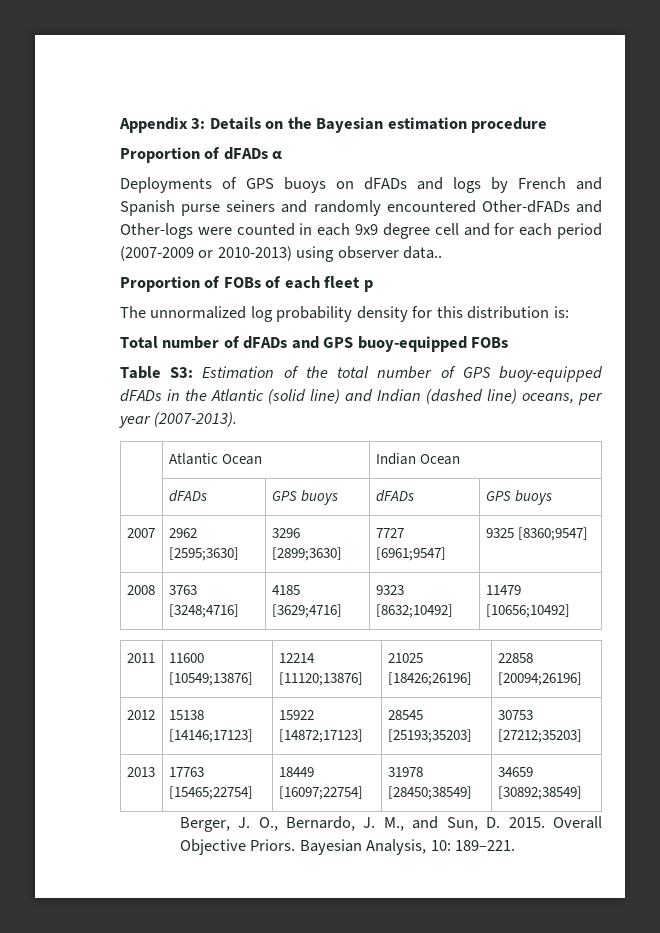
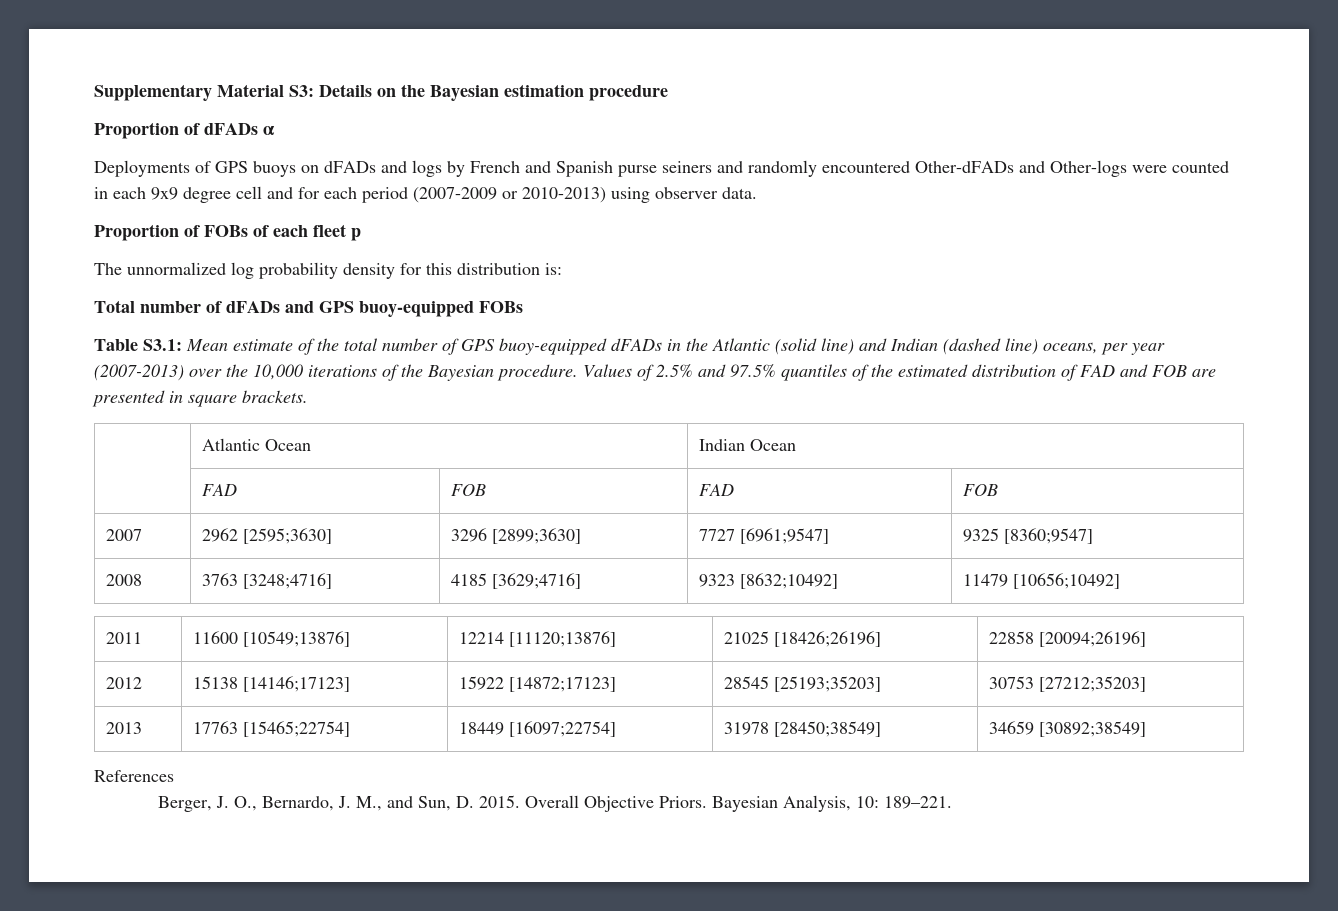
- Appendix 3: Details on the Bayesian estimation procedure
+ Supplementary Material S3: Details on the Bayesian estimation procedure
- Deployments of GPS buoys on dFADs and logs by French and Spanish purse seiners and randomly encountered Other-dFADs and Other-logs were counted in each 9x9 degree cell and for each period (2007-2009 or 2010-2013) using observer data..
+ Deployments of GPS buoys on dFADs and logs by French and Spanish purse seiners and randomly encountered Other-dFADs and Other-logs were counted in each 9x9 degree cell and for each period (2007-2009 or 2010-2013) using observer data.
- Table S3: Estimation of the total number of GPS buoy-equipped dFADs in the Atlantic (solid line) and Indian (dashed line) oceans, per year (2007-2013).
+ Table S3.1: Mean estimate of the total number of GPS buoy-equipped dFADs in the Atlantic (solid line) and Indian (dashed line) oceans, per year (2007-2013) over the 10,000 iterations of the Bayesian procedure. Values of 2.5% and 97.5% quantiles of the estimated distribution of FAD and FOB are presented in square brackets.
  | Atlantic Ocean | Indian Ocean
- | dFADs | GPS buoys | dFADs | GPS buoys
+ | FAD | FOB | FAD | FOB
+ References

